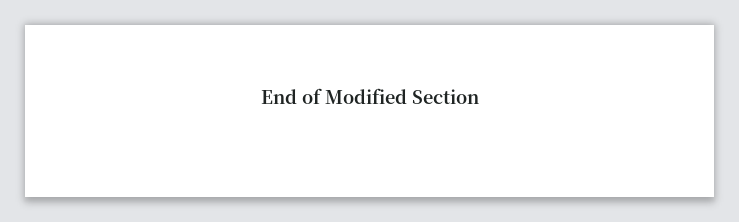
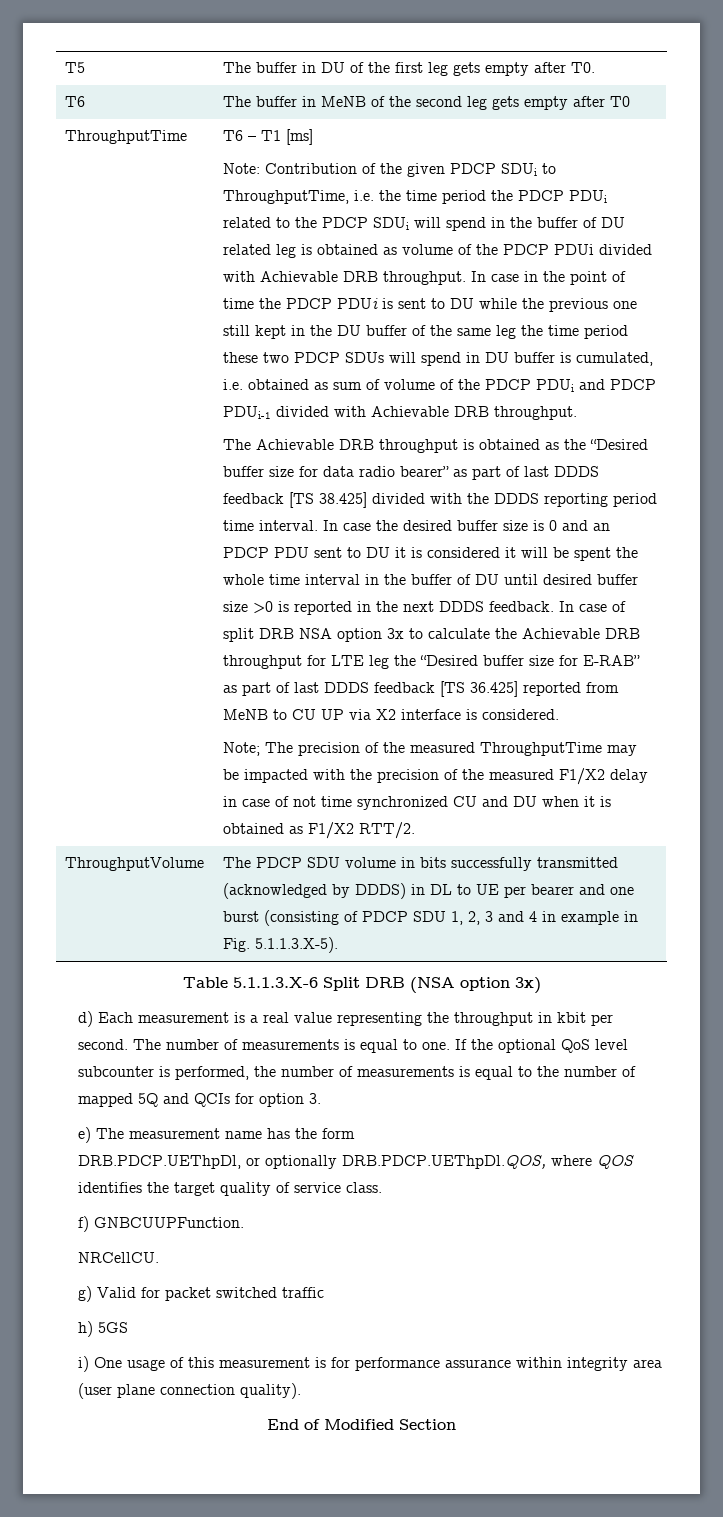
+ T5 | The buffer in DU of the first leg gets empty after T0.
+ T6 | The buffer in MeNB of the second leg gets empty after T0
+ ThroughputTime | T6 – T1 [ms]
+ Note: Contribution of the given PDCP SDUi to ThroughputTime, i.e. the time period the PDCP PDUi related to the PDCP SDUi will spend in the buffer of DU related leg is obtained as volume of the PDCP PDUi divided with Achievable DRB throughput. In case in the point of time the PDCP PDUi is sent to DU while the previous one still kept in the DU buffer of the same leg the time period these two PDCP SDUs will spend in DU buffer is cumulated, i.e. obtained as sum of volume of the PDCP PDUi and PDCP PDUi-1 divided with Achievable DRB throughput.
+ The Achievable DRB throughput is obtained as the “Desired buffer size for data radio bearer” as part of last DDDS feedback [TS 38.425] divided with the DDDS reporting period time interval. In case the desired buffer size is 0 and an PDCP PDU sent to DU it is considered it will be spent the whole time interval in the buffer of DU until desired buffer size >0 is reported in the next DDDS feedback. In case of split DRB NSA option 3x to calculate the Achievable DRB throughput for LTE leg the “Desired buffer size for E-RAB” as part of last DDDS feedback [TS 36.425] reported from MeNB to CU UP via X2 interface is considered.
+ Note; The precision of the measured ThroughputTime may be impacted with the precision of the measured F1/X2 delay in case of not time synchronized CU and DU when it is obtained as F1/X2 RTT/2.
+ ThroughputVolume | The PDCP SDU volume in bits successfully transmitted (acknowledged by DDDS) in DL to UE per bearer and one burst (consisting of PDCP SDU 1, 2, 3 and 4 in example in Fig. 5.1.1.3.X-5).
+ Table 5.1.1.3.X-6 Split DRB (NSA option 3x)
+ d) Each measurement is a real value representing the throughput in kbit per second. The number of measurements is equal to one. If the optional QoS level subcounter is performed, the number of measurements is equal to the number of mapped 5Q and QCIs for option 3.
+ e) The measurement name has the form
+ DRB.PDCP.UEThpDl, or optionally DRB.PDCP.UEThpDl.QOS, where QOS identifies the target quality of service class.
+ f) GNBCUUPFunction.
+ NRCellCU.
+ g) Valid for packet switched traffic
+ h) 5GS
+ i) One usage of this measurement is for performance assurance within integrity area (user plane connection quality).

